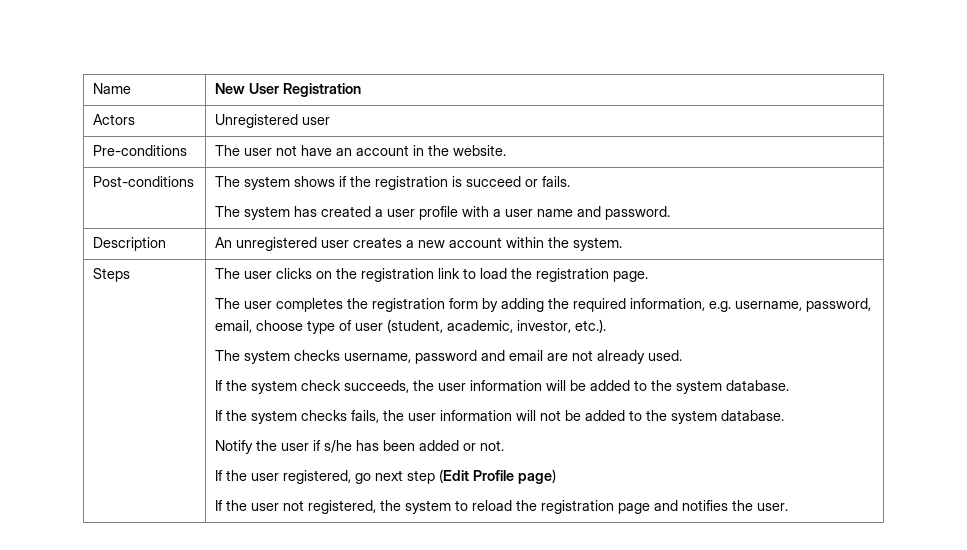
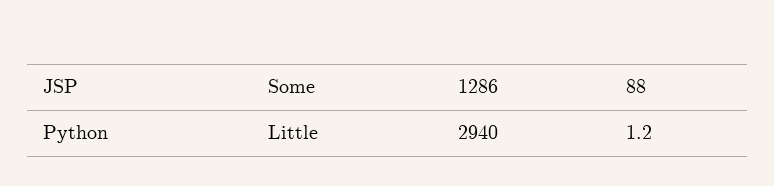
- Name | New User Registration
- Actors | Unregistered user
- Pre-conditions | The user not have an account in the website.
- Post-conditions | The system shows if the registration is succeed or fails.
- The system has created a user profile with a user name and password.
- Description | An unregistered user creates a new account within the system.
- Steps | The user clicks on the registration link to load the registration page.
- The user completes the registration form by adding the required information, e.g. username, password, email, choose type of user (student, academic, investor, etc.).
- The system checks username, password and email are not already used.
- If the system check succeeds, the user information will be added to the system database.
- If the system checks fails, the user information will not be added to the system database.
- Notify the user if s/he has been added or not.
- If the user registered, go next step (Edit Profile page)
- If the user not registered, the system to reload the registration page and notifies the user.
+ JSP | Some | 1286 | 88
+ Python | Little | 2940 | 1.2

